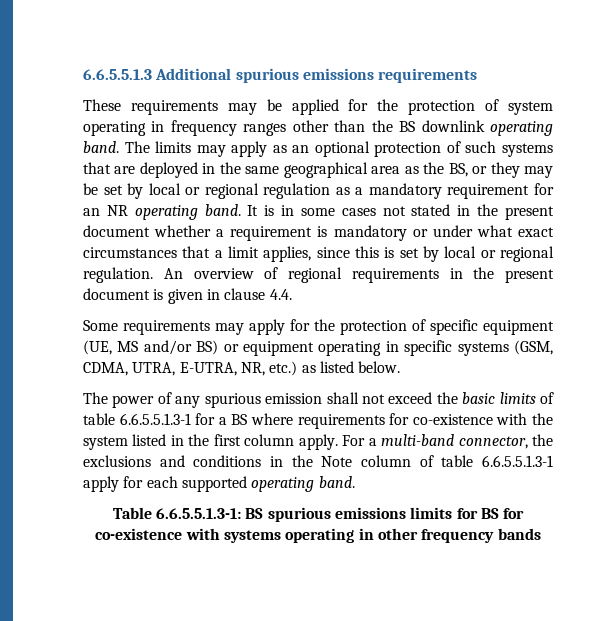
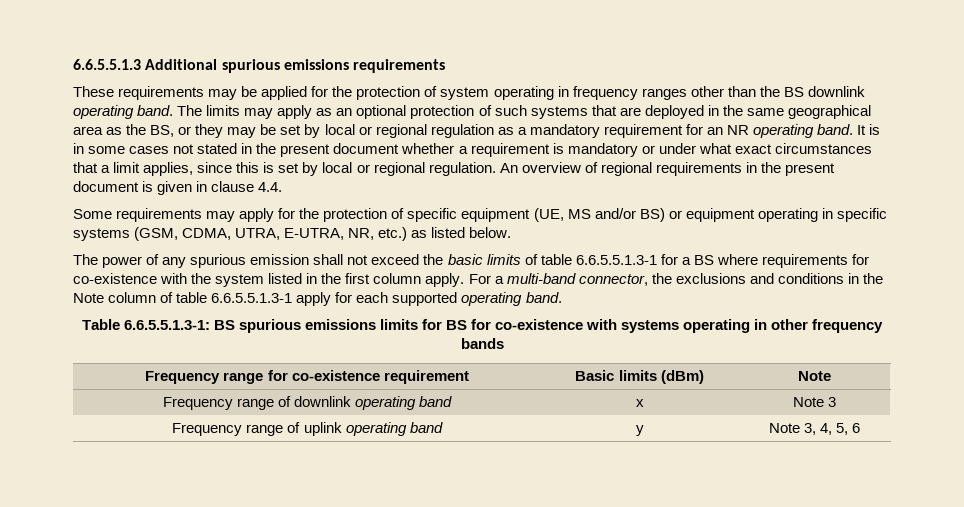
+ Frequency range for co-existence requirement | Basic limits (dBm) | Note
+ Frequency range of downlink operating band | x | Note 3
+ Frequency range of uplink operating band | y | Note 3, 4, 5, 6

